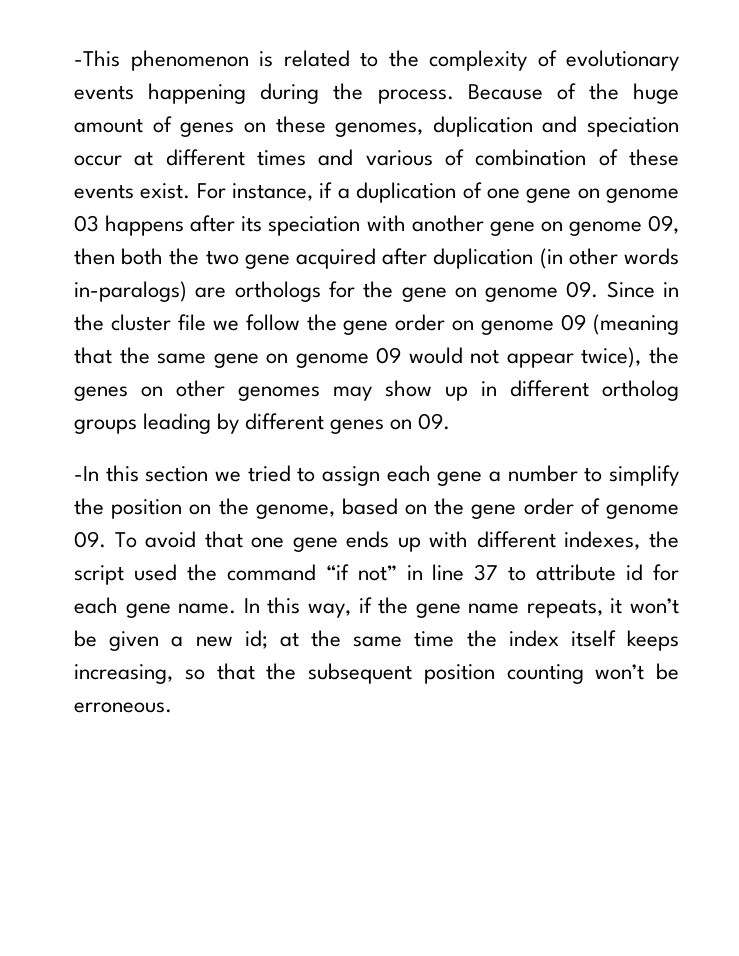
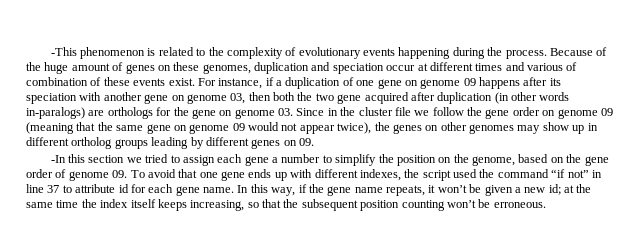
- For instance, if a duplication of one gene on genome 03 happens after its speciation with another gene on genome 09, then both the two gene acquired after duplication (in other words in-paralogs) are orthologs for the gene on genome 09. Since in the cluster file we follow the gene order on genome 09 (meaning that the same gene on genome 09 would not appear twice), the genes on other genomes may show up in different ortholog groups leading by different genes on 09.
+ For instance, if a duplication of one gene on genome 09 happens after its speciation with another gene on genome 03, then both the two gene acquired after duplication (in other words in-paralogs) are orthologs for the gene on genome 03. Since in the cluster file we follow the gene order on genome 09 (meaning that the same gene on genome 09 would not appear twice), the genes on other genomes may show up in different ortholog groups leading by different genes on 09.

